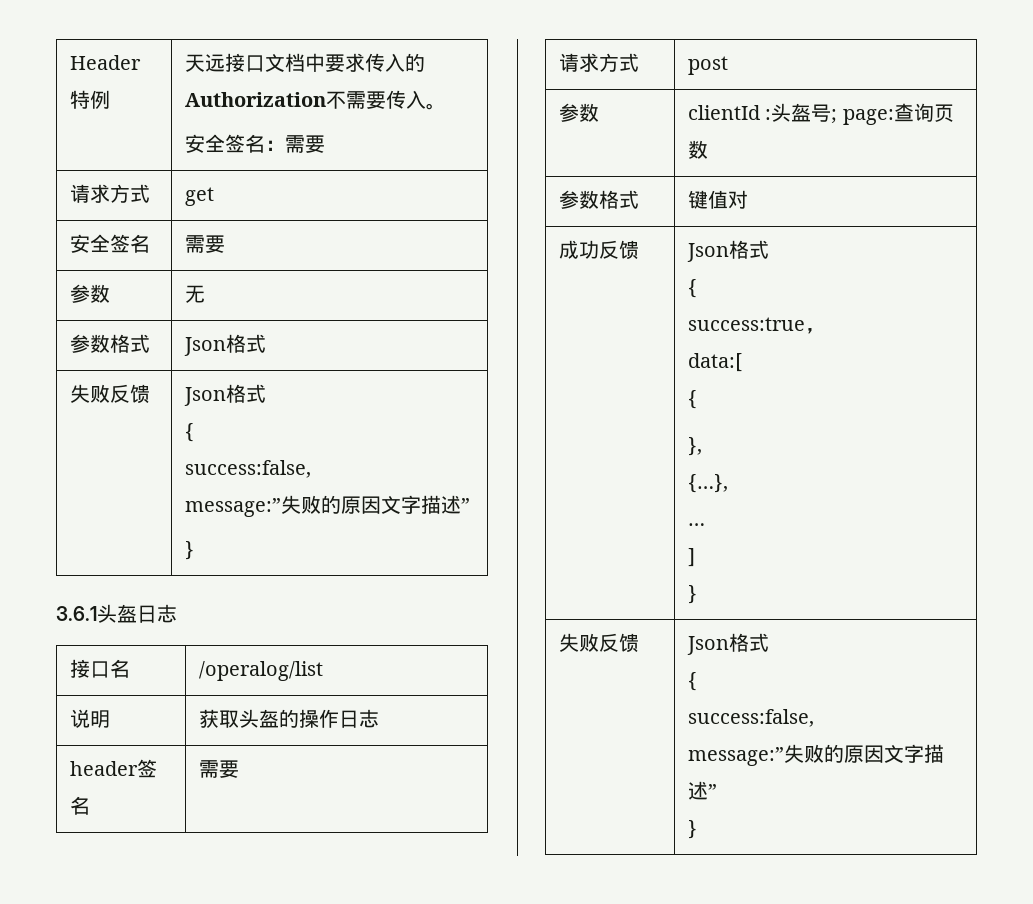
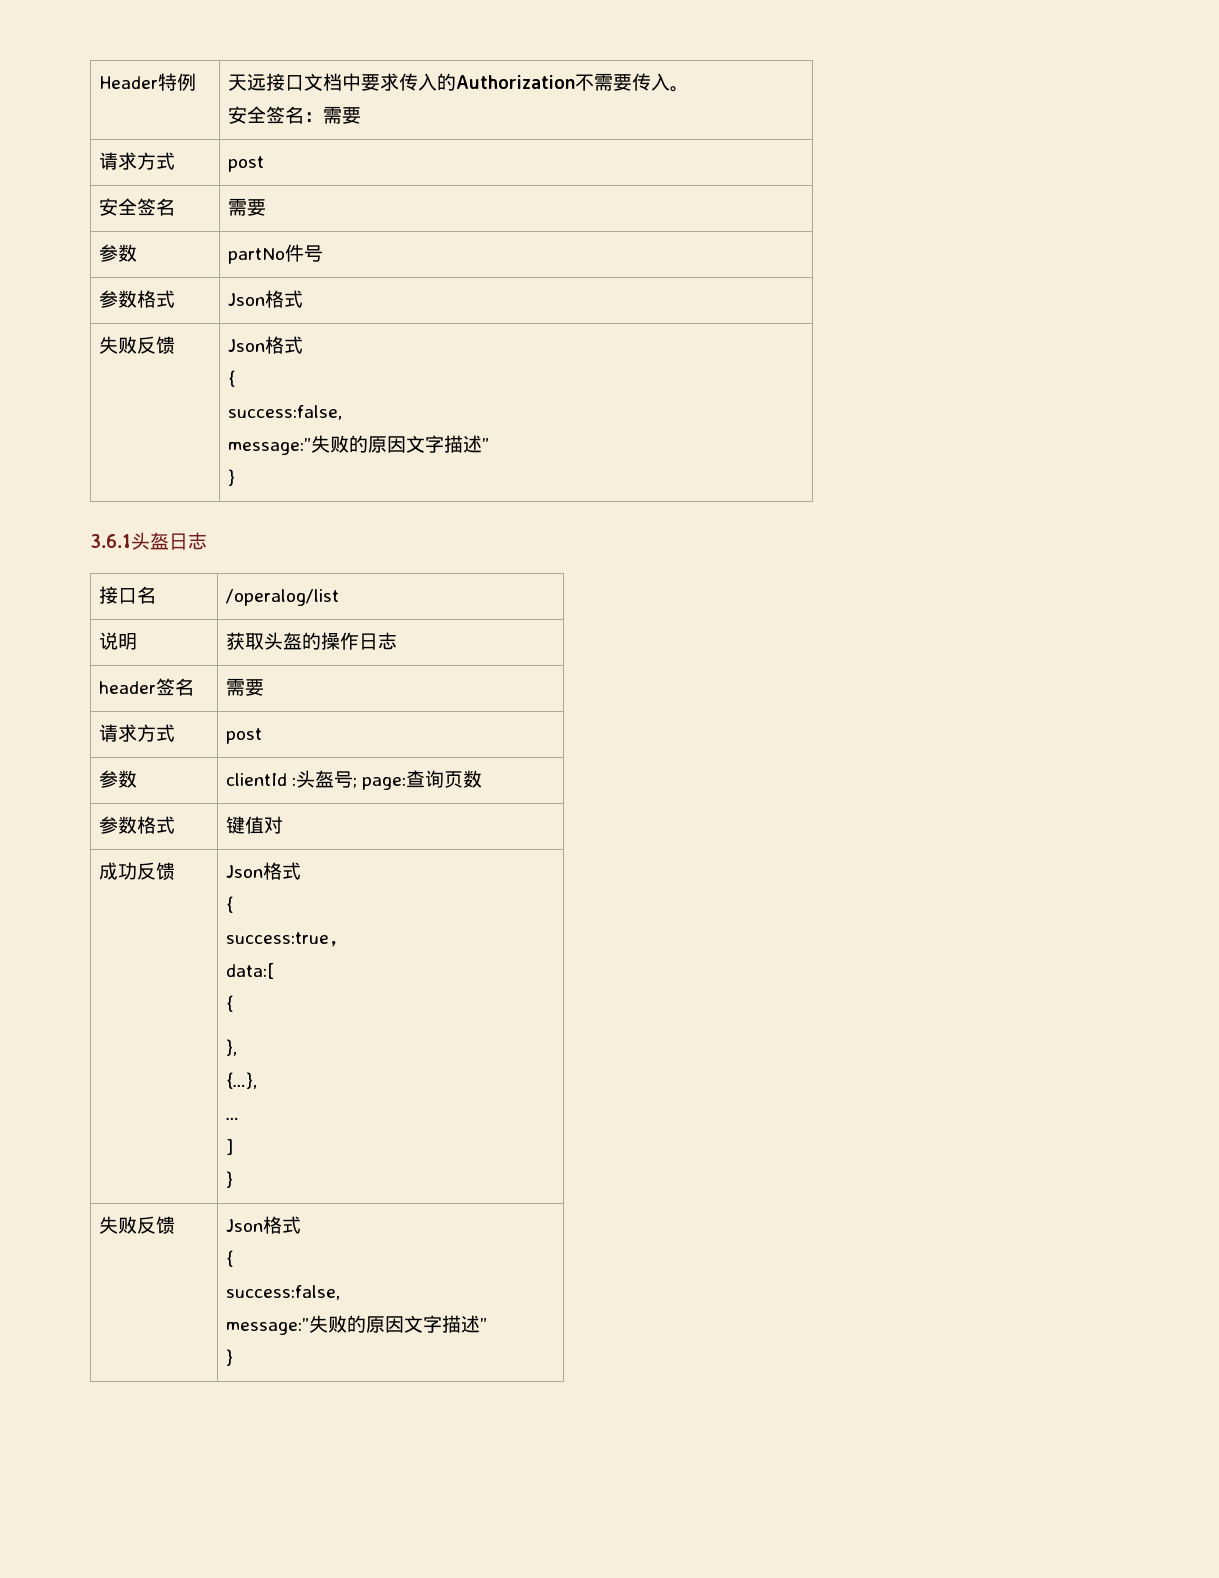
  Header特例 | 天远接口文档中要求传入的Authorization不需要传入。
  安全签名：需要
- 请求方式 | get
+ 请求方式 | post
- 参数 | 无
+ 参数 | partNo件号

